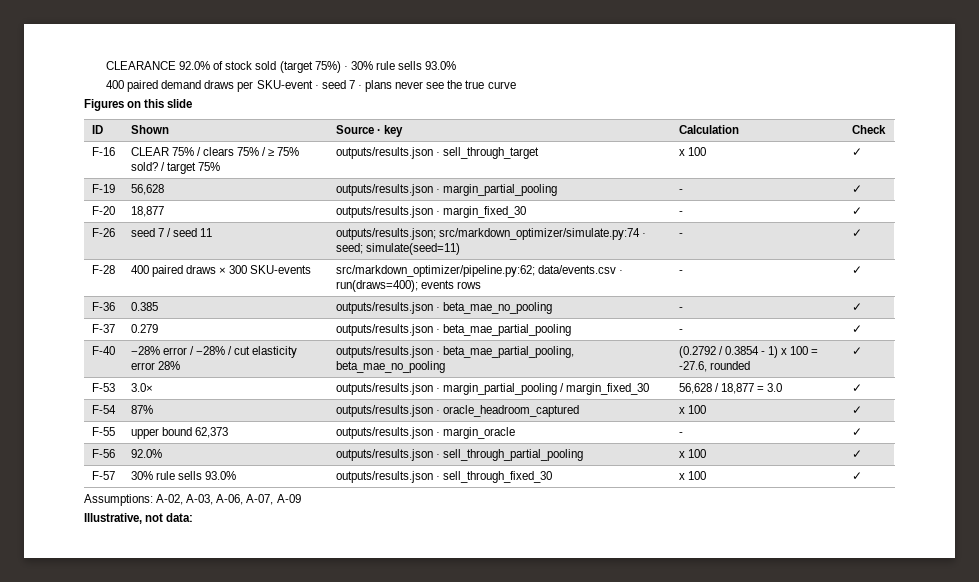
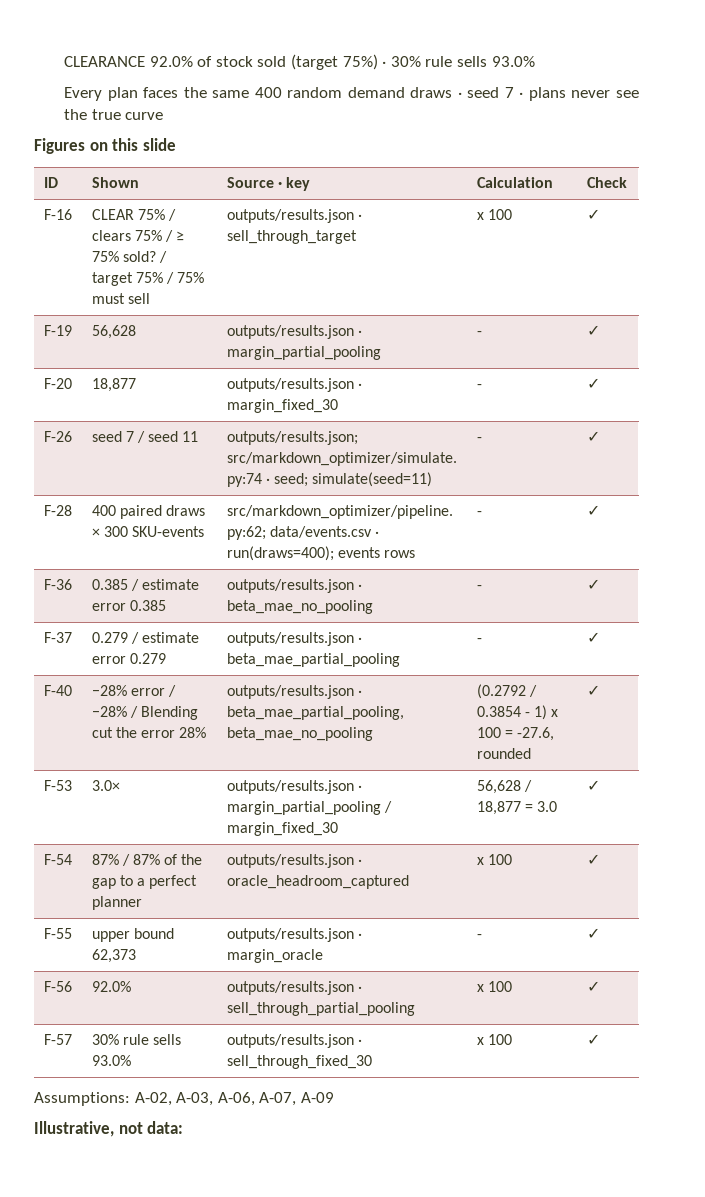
- 400 paired demand draws per SKU-event · seed 7 · plans never see the true curve
+ Every plan faces the same 400 random demand draws · seed 7 · plans never see the true curve
- F-16 | CLEAR 75% / clears 75% / ≥ 75% sold? / target 75% | outputs/results.json · sell_through_target | x 100 | ✓
+ F-16 | CLEAR 75% / clears 75% / ≥ 75% sold? / target 75% / 75% must sell | outputs/results.json · sell_through_target | x 100 | ✓
- F-36 | 0.385 | outputs/results.json · beta_mae_no_pooling | - | ✓
+ F-36 | 0.385 / estimate error 0.385 | outputs/results.json · beta_mae_no_pooling | - | ✓
- F-37 | 0.279 | outputs/results.json · beta_mae_partial_pooling | - | ✓
+ F-37 | 0.279 / estimate error 0.279 | outputs/results.json · beta_mae_partial_pooling | - | ✓
- F-40 | −28% error / −28% / cut elasticity error 28% | outputs/results.json · beta_mae_partial_pooling, beta_mae_no_pooling | (0.2792 / 0.3854 - 1) x 100 = -27.6, rounded | ✓
+ F-40 | −28% error / −28% / Blending cut the error 28% | outputs/results.json · beta_mae_partial_pooling, beta_mae_no_pooling | (0.2792 / 0.3854 - 1) x 100 = -27.6, rounded | ✓
- F-54 | 87% | outputs/results.json · oracle_headroom_captured | x 100 | ✓
+ F-54 | 87% / 87% of the gap to a perfect planner | outputs/results.json · oracle_headroom_captured | x 100 | ✓

